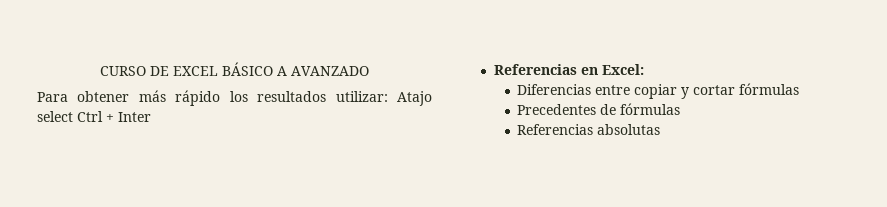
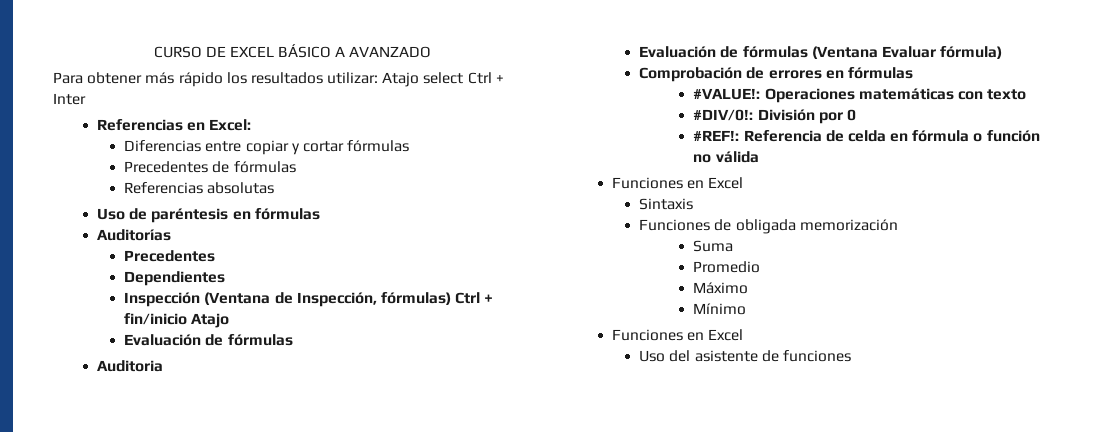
+ Uso de paréntesis en fórmulas
+ Auditorías
+ Precedentes
+ Dependientes
+ Inspección (Ventana de Inspección, fórmulas) Ctrl + fin/inicio Atajo
+ Evaluación de fórmulas
+ Auditoria
+ Evaluación de fórmulas (Ventana Evaluar fórmula)
+ Comprobación de errores en fórmulas
+ #VALUE!: Operaciones matemáticas con texto
+ #DIV/0!: División por 0
+ #REF!: Referencia de celda en fórmula o función no válida
+ Funciones en Excel
+ Sintaxis
+ Funciones de obligada memorización
+ Suma
+ Promedio
+ Máximo
+ Mínimo
+ Funciones en Excel
+ Uso del asistente de funciones

